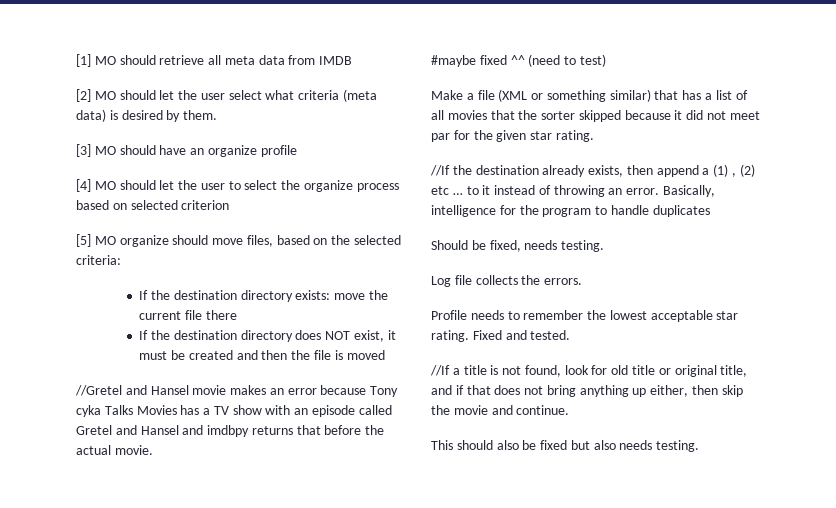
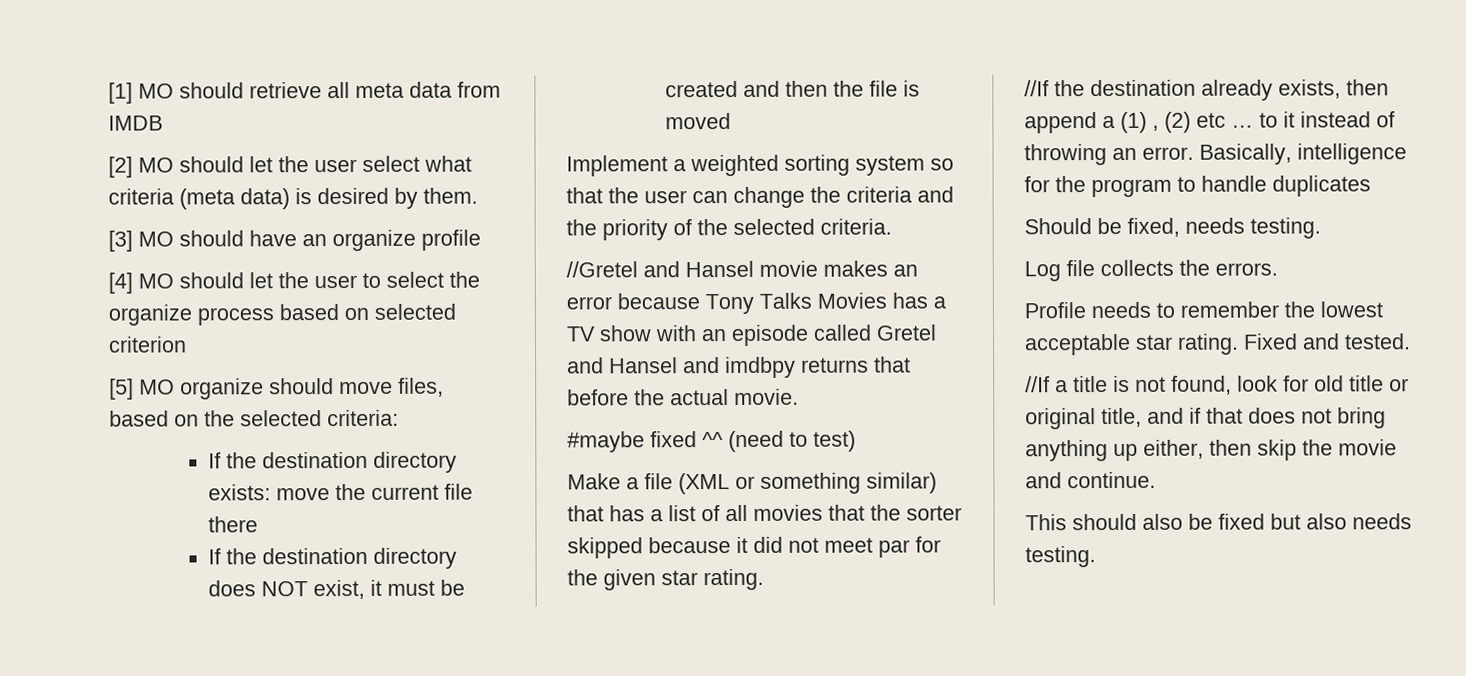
+ Implement a weighted sorting system so that the user can change the criteria and the priority of the selected criteria.
- //Gretel and Hansel movie makes an error because Tony cyka Talks Movies has a TV show with an episode called Gretel and Hansel and imdbpy returns that before the actual movie.
+ //Gretel and Hansel movie makes an error because Tony Talks Movies has a TV show with an episode called Gretel and Hansel and imdbpy returns that before the actual movie.

